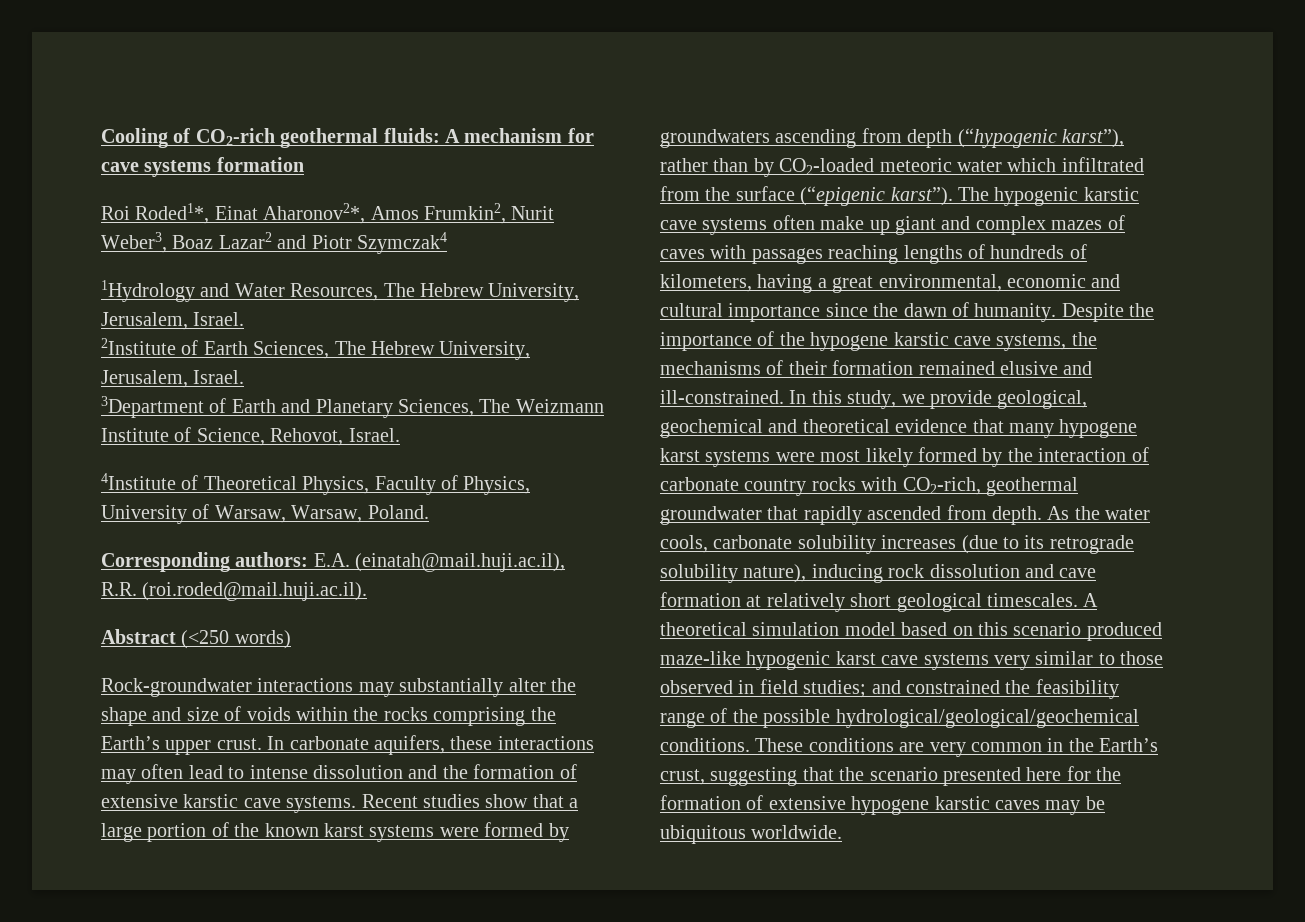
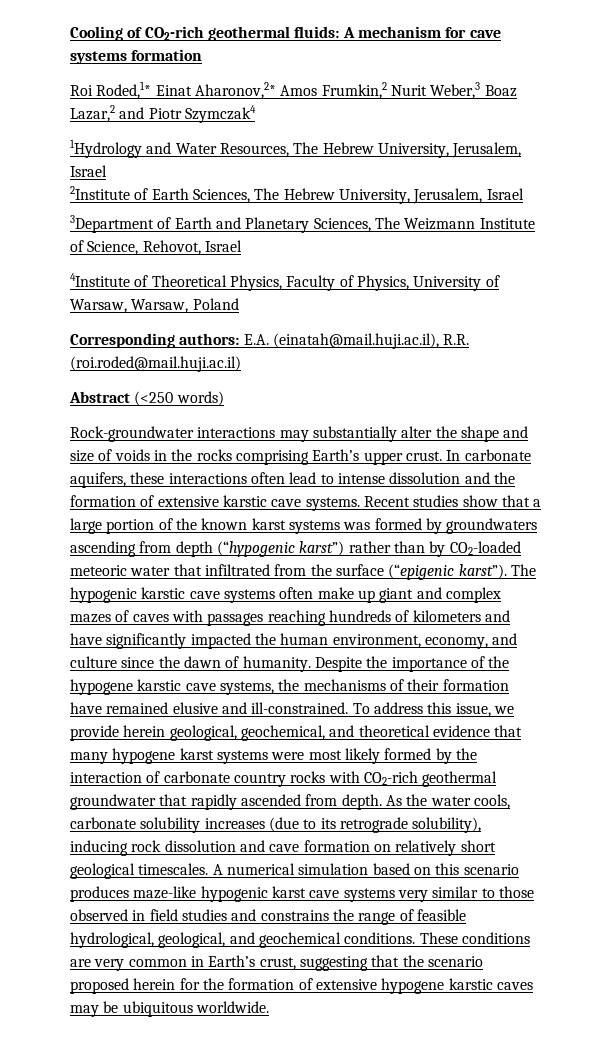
- Roi Roded1*, Einat Aharonov2*, Amos Frumkin2, Nurit Weber3, Boaz Lazar2 and Piotr Szymczak4
+ Roi Roded,1* Einat Aharonov,2* Amos Frumkin,2 Nurit Weber,3 Boaz Lazar,2 and Piotr Szymczak4
- 1Hydrology and Water Resources, The Hebrew University, Jerusalem, Israel.
+ 1Hydrology and Water Resources, The Hebrew University, Jerusalem, Israel
- 2Institute of Earth Sciences, The Hebrew University, Jerusalem, Israel.
+ 2Institute of Earth Sciences, The Hebrew University, Jerusalem, Israel
- 3Department of Earth and Planetary Sciences, The Weizmann Institute of Science, Rehovot, Israel.
+ 3Department of Earth and Planetary Sciences, The Weizmann Institute of Science, Rehovot, Israel
- 4Institute of Theoretical Physics, Faculty of Physics, University of Warsaw, Warsaw, Poland.
+ 4Institute of Theoretical Physics, Faculty of Physics, University of Warsaw, Warsaw, Poland
- Corresponding authors: E.A. (einatah@mail.huji.ac.il), R.R. (roi.roded@mail.huji.ac.il).
+ Corresponding authors: E.A. (einatah@mail.huji.ac.il), R.R. (roi.roded@mail.huji.ac.il)
- Rock-groundwater interactions may substantially alter the shape and size of voids within the rocks comprising the Earth’s upper crust.
+ Rock-groundwater interactions may substantially alter the shape and size of voids in the rocks comprising Earth’s upper crust.
- In carbonate aquifers, these interactions may often lead to intense dissolution and the formation of extensive karstic cave systems.
+ In carbonate aquifers, these interactions often lead to intense dissolution and the formation of extensive karstic cave systems.
- Recent studies show that a large portion of the known karst systems were formed by groundwaters ascending from depth (“hypogenic karst”), rather than by CO2-loaded meteoric water which infiltrated from the surface (“epigenic karst”).
+ Recent studies show that a large portion of the known karst systems was formed by groundwaters ascending from depth (“hypogenic karst”) rather than by CO2-loaded meteoric water that infiltrated from the surface (“epigenic karst”).
- The hypogenic karstic cave systems often make up giant and complex mazes of caves with passages reaching lengths of hundreds of kilometers, having a great environmental, economic and cultural importance since the dawn of humanity.
+ The hypogenic karstic cave systems often make up giant and complex mazes of caves with passages reaching hundreds of kilometers and have significantly impacted the human environment, economy, and culture since the dawn of humanity.
- Despite the importance of the hypogene karstic cave systems, the mechanisms of their formation remained elusive and ill-constrained.
+ Despite the importance of the hypogene karstic cave systems, the mechanisms of their formation have remained elusive and ill-constrained.
- In this study, we provide geological, geochemical and theoretical evidence that many hypogene karst systems were most likely formed by the interaction of carbonate country rocks with CO2-rich, geothermal groundwater that rapidly ascended from depth.
+ To address this issue, we provide herein geological, geochemical, and theoretical evidence that many hypogene karst systems were most likely formed by the interaction of carbonate country rocks with CO2-rich geothermal groundwater that rapidly ascended from depth.
- As the water cools, carbonate solubility increases (due to its retrograde solubility nature), inducing rock dissolution and cave formation at relatively short geological timescales.
+ As the water cools, carbonate solubility increases (due to its retrograde solubility), inducing rock dissolution and cave formation on relatively short geological timescales.
- A theoretical simulation model based on this scenario produced maze-like hypogenic karst cave systems very similar to those observed in field studies; and constrained the feasibility range of the possible hydrological/geological/geochemical conditions.
+ A numerical simulation based on this scenario produces maze-like hypogenic karst cave systems very similar to those observed in field studies and constrains the range of feasible hydrological, geological, and geochemical conditions.
- These conditions are very common in the Earth’s crust, suggesting that the scenario presented here for the formation of extensive hypogene karstic caves may be ubiquitous worldwide.
+ These conditions are very common in Earth’s crust, suggesting that the scenario proposed herein for the formation of extensive hypogene karstic caves may be ubiquitous worldwide.

